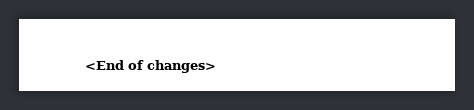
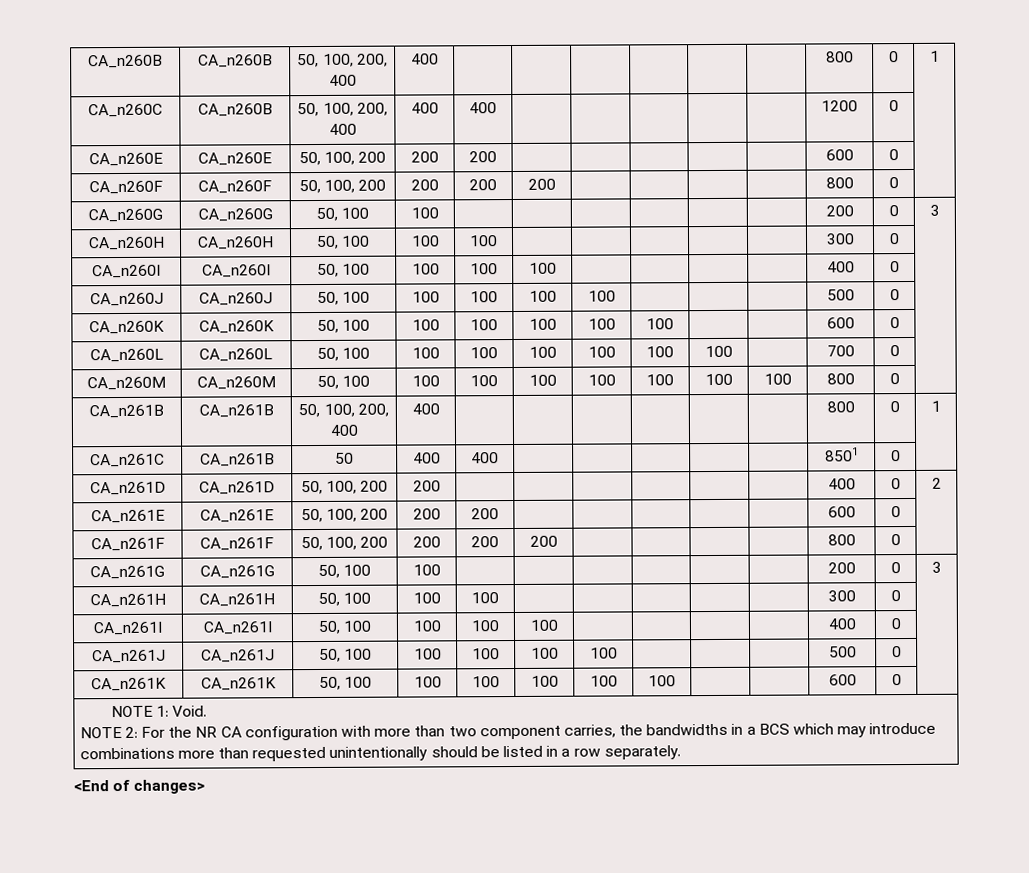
+ CA_n260B | CA_n260B | 50, 100, 200, 400 | 400 | | | | | | | 800 | 0 | 1
+ CA_n260C | CA_n260B | 50, 100, 200, 400 | 400 | 400 | | | | | | 1200 | 0 |
+ CA_n260E | CA_n260E | 50, 100, 200 | 200 | 200 | | | | | | 600 | 0 |
+ CA_n260F | CA_n260F | 50, 100, 200 | 200 | 200 | 200 | | | | | 800 | 0 |
+ CA_n260G | CA_n260G | 50, 100 | 100 | | | | | | | 200 | 0 | 3
+ CA_n260H | CA_n260H | 50, 100 | 100 | 100 | | | | | | 300 | 0 |
+ CA_n260I | CA_n260I | 50, 100 | 100 | 100 | 100 | | | | | 400 | 0 |
+ CA_n260J | CA_n260J | 50, 100 | 100 | 100 | 100 | 100 | | | | 500 | 0 |
+ CA_n260K | CA_n260K | 50, 100 | 100 | 100 | 100 | 100 | 100 | | | 600 | 0 |
+ CA_n260L | CA_n260L | 50, 100 | 100 | 100 | 100 | 100 | 100 | 100 | | 700 | 0 |
+ CA_n260M | CA_n260M | 50, 100 | 100 | 100 | 100 | 100 | 100 | 100 | 100 | 800 | 0 |
+ CA_n261B | CA_n261B | 50, 100, 200, 400 | 400 | | | | | | | 800 | 0 | 1
+ CA_n261C | CA_n261B | 50 | 400 | 400 | | | | | | 8501 | 0 |
+ CA_n261D | CA_n261D | 50, 100, 200 | 200 | | | | | | | 400 | 0 | 2
+ CA_n261E | CA_n261E | 50, 100, 200 | 200 | 200 | | | | | | 600 | 0 |
+ CA_n261F | CA_n261F | 50, 100, 200 | 200 | 200 | 200 | | | | | 800 | 0 |
+ CA_n261G | CA_n261G | 50, 100 | 100 | | | | | | | 200 | 0 | 3
+ CA_n261H | CA_n261H | 50, 100 | 100 | 100 | | | | | | 300 | 0 |
+ CA_n261I | CA_n261I | 50, 100 | 100 | 100 | 100 | | | | | 400 | 0 |
+ CA_n261J | CA_n261J | 50, 100 | 100 | 100 | 100 | 100 | | | | 500 | 0 |
+ CA_n261K | CA_n261K | 50, 100 | 100 | 100 | 100 | 100 | 100 | | | 600 | 0 |
+ NOTE 1: Void.
+ NOTE 2: For the NR CA configuration with more than two component carries, the bandwidths in a BCS which may introduce combinations more than requested unintentionally should be listed in a row separately.

